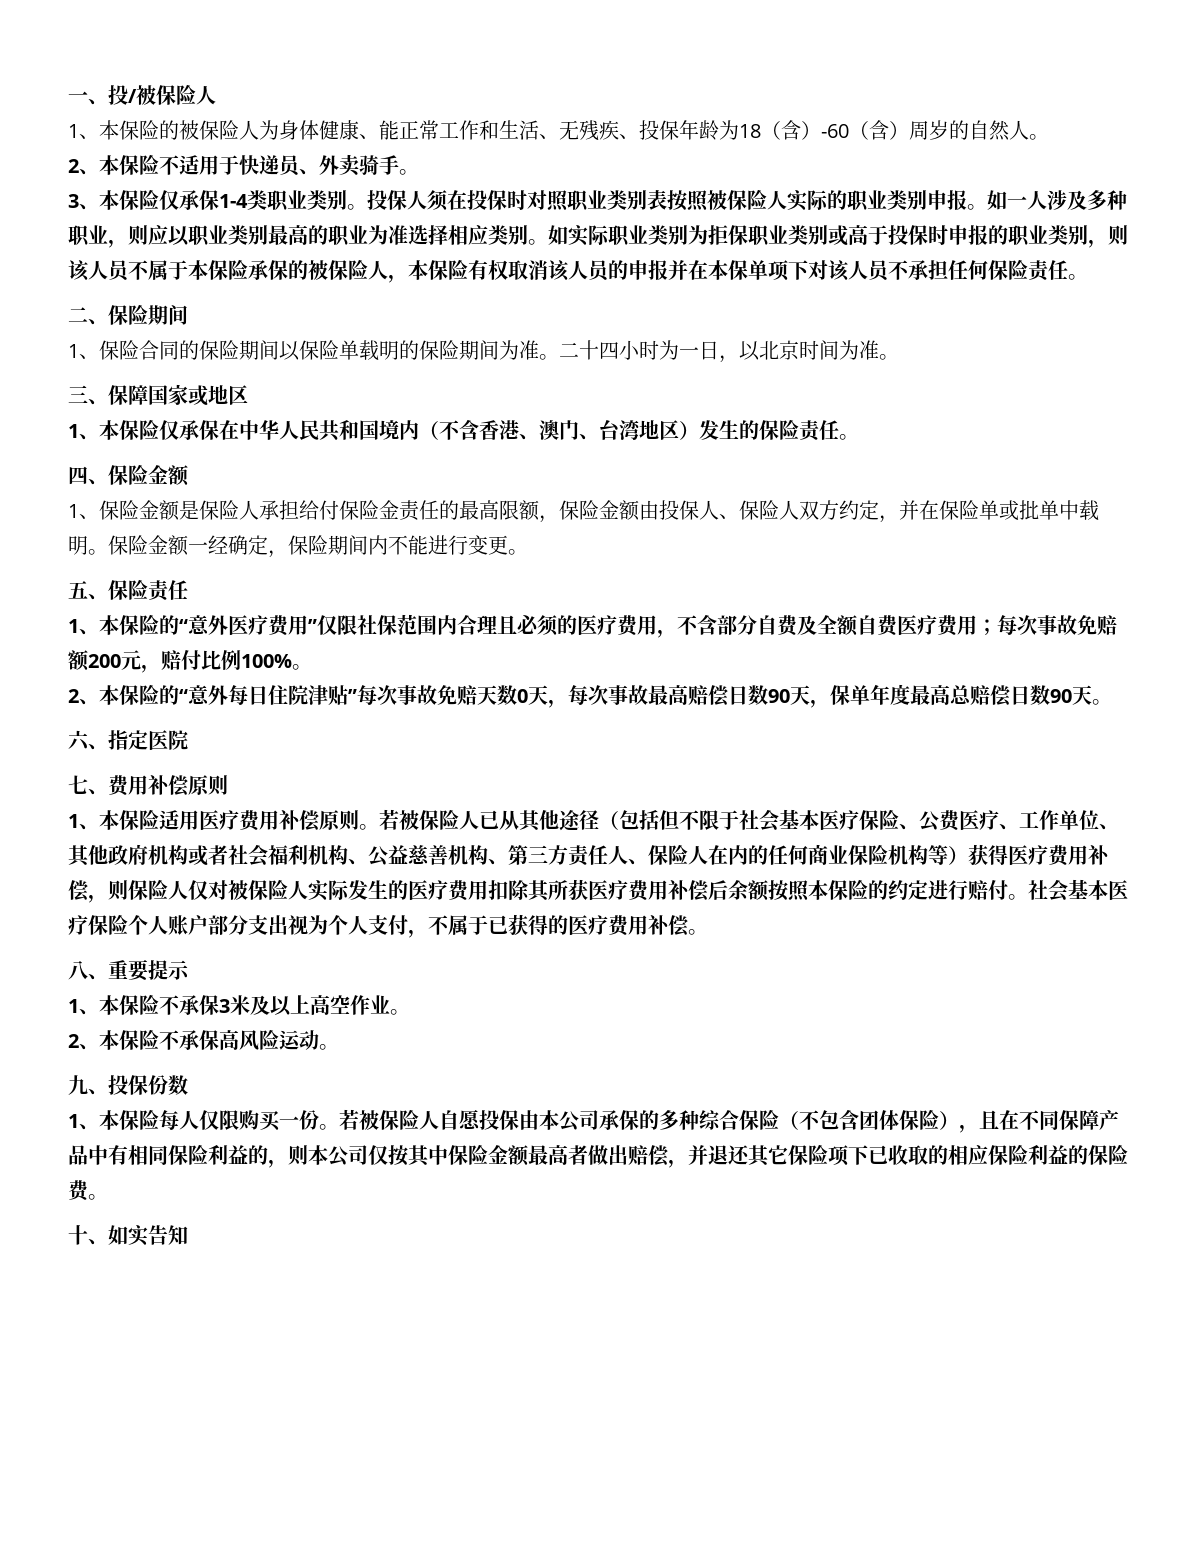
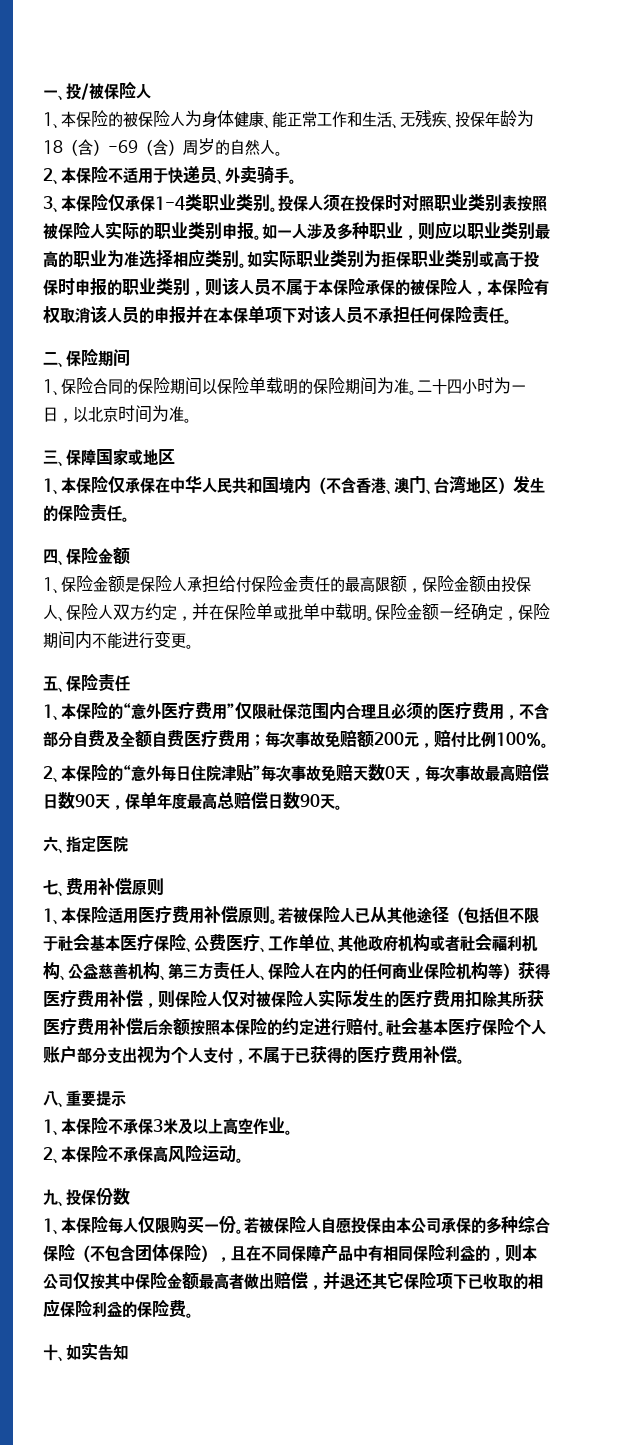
- 1、本保险的被保险人为身体健康、能正常工作和生活、无残疾、投保年龄为18（含）-60（含）周岁的自然人。
+ 1、本保险的被保险人为身体健康、能正常工作和生活、无残疾、投保年龄为18（含）-69（含）周岁的自然人。

